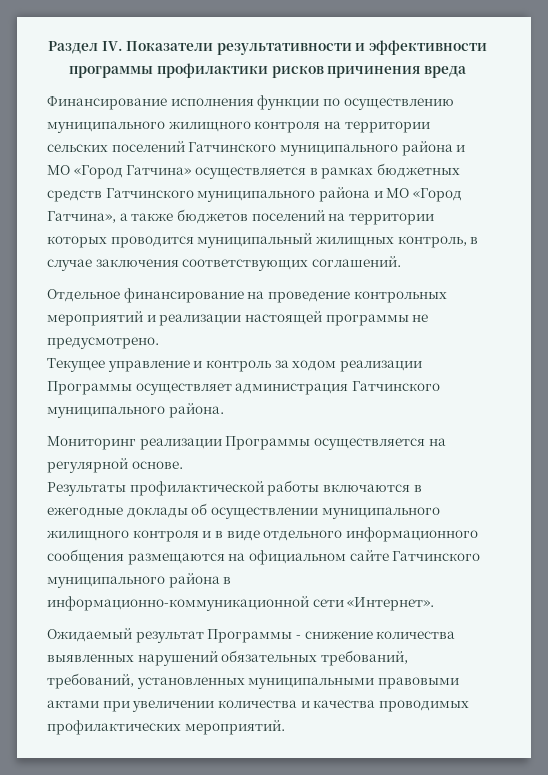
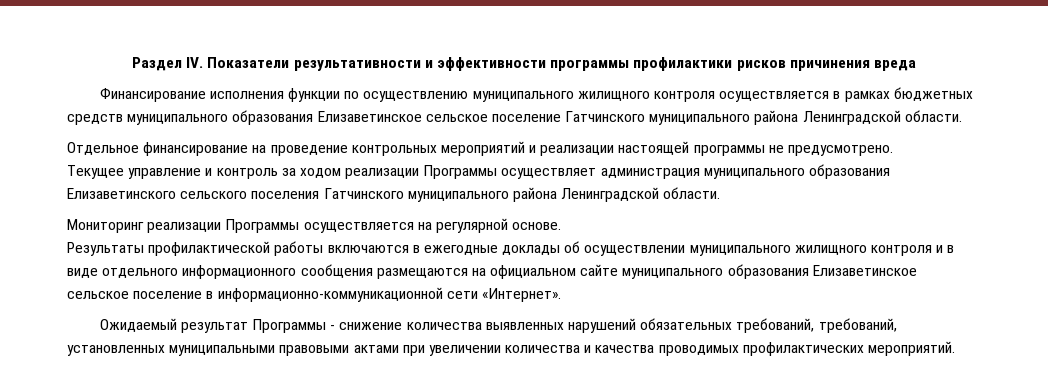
- Финансирование исполнения функции по осуществлению муниципального жилищного контроля на территории сельских поселений Гатчинского муниципального района и МО «Город Гатчина» осуществляется в рамках бюджетных средств Гатчинского муниципального района и МО «Город Гатчина», а также бюджетов поселений на территории которых проводится муниципальный жилищных контроль, в случае заключения соответствующих соглашений.
+ Финансирование исполнения функции по осуществлению муниципального жилищного контроля осуществляется в рамках бюджетных средств муниципального образования Елизаветинское сельское поселение Гатчинского муниципального района Ленинградской области.
- Текущее управление и контроль за ходом реализации Программы осуществляет администрация Гатчинского муниципального района.
+ Текущее управление и контроль за ходом реализации Программы осуществляет администрация муниципального образования Елизаветинского сельского поселения Гатчинского муниципального района Ленинградской области.
- Результаты профилактической работы включаются в ежегодные доклады об осуществлении муниципального жилищного контроля и в виде отдельного информационного сообщения размещаются на официальном сайте Гатчинского муниципального района в информационно-коммуникационной сети «Интернет».
+ Результаты профилактической работы включаются в ежегодные доклады об осуществлении муниципального жилищного контроля и в виде отдельного информационного сообщения размещаются на официальном сайте муниципального образования Елизаветинское сельское поселение в информационно-коммуникационной сети «Интернет».

